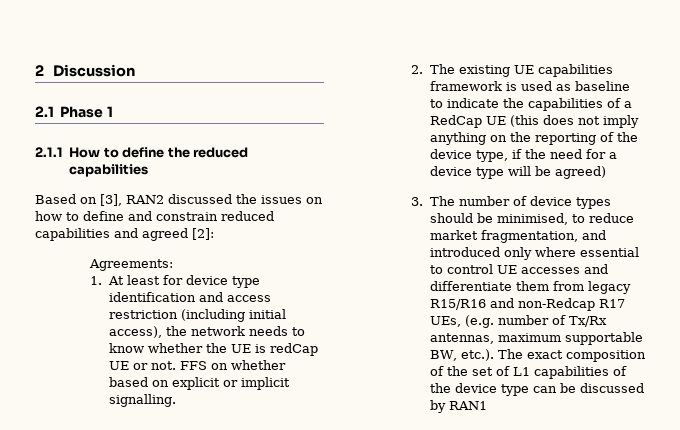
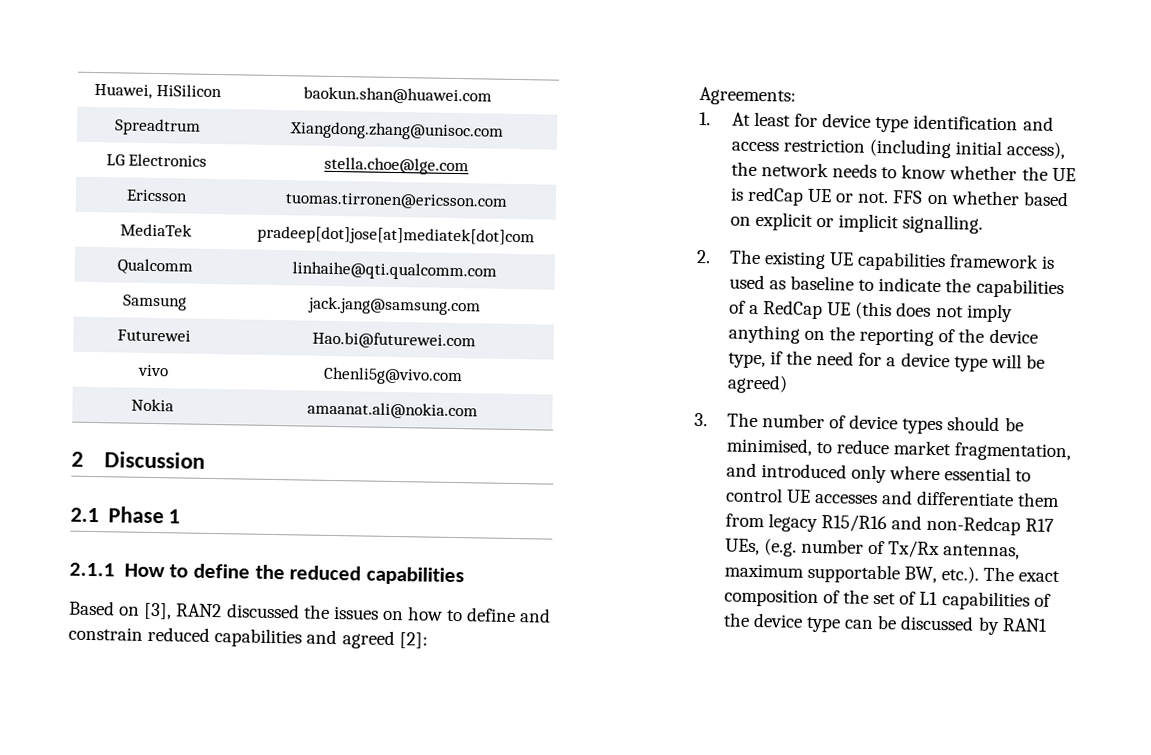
+ Huawei, HiSilicon | baokun.shan@huawei.com
+ Spreadtrum | Xiangdong.zhang@unisoc.com
+ LG Electronics | stella.choe@lge.com
+ Ericsson | tuomas.tirronen@ericsson.com
+ MediaTek | pradeep[dot]jose[at]mediatek[dot]com
+ Qualcomm | linhaihe@qti.qualcomm.com
+ Samsung | jack.jang@samsung.com
+ Futurewei | Hao.bi@futurewei.com
+ vivo | Chenli5g@vivo.com
+ Nokia | amaanat.ali@nokia.com

